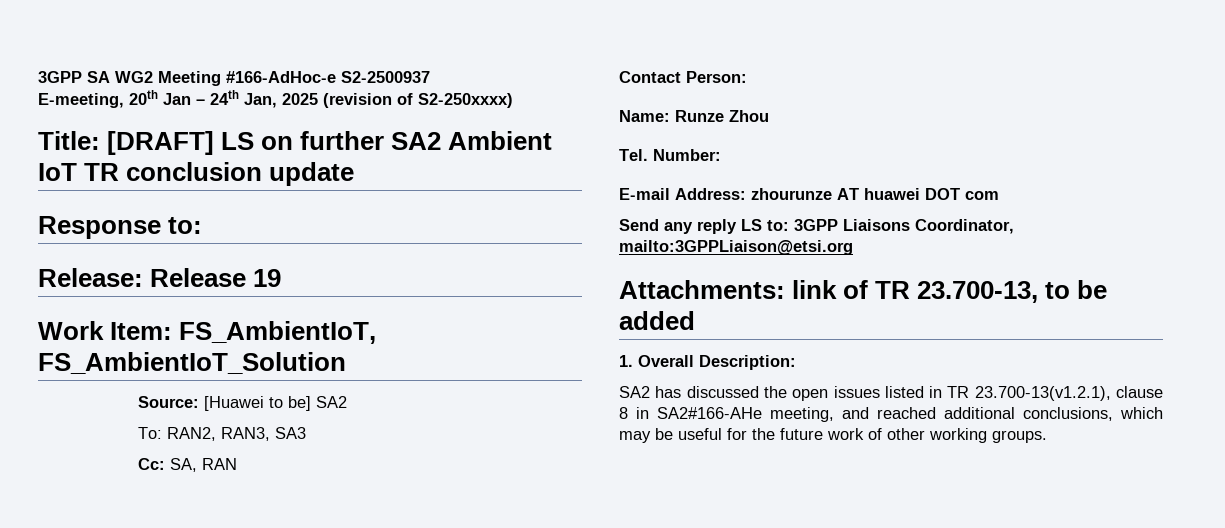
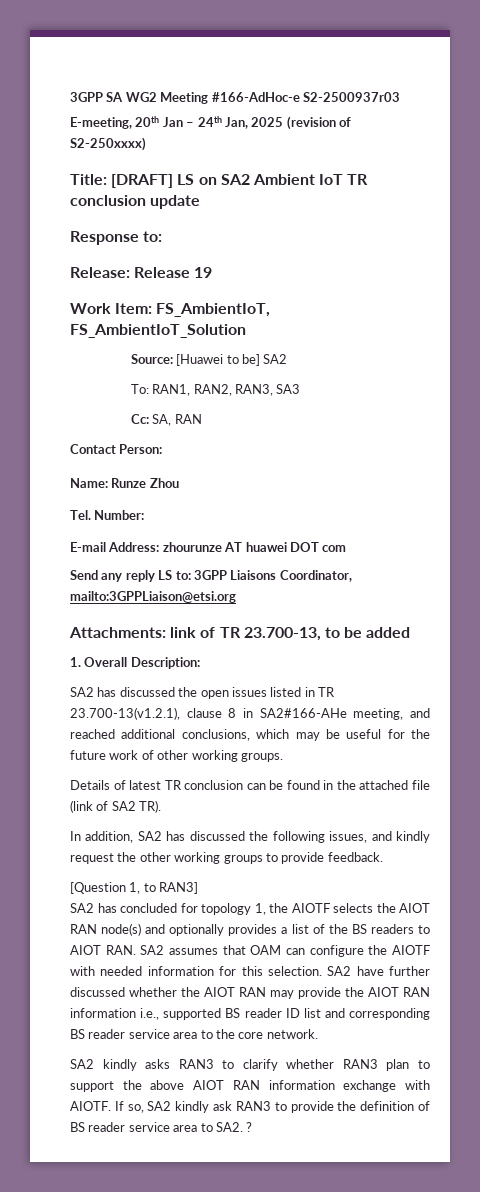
- 3GPP SA WG2 Meeting #166-AdHoc-e S2-2500937
+ 3GPP SA WG2 Meeting #166-AdHoc-e S2-2500937r03
- Title: [DRAFT] LS on further SA2 Ambient IoT TR conclusion update
+ Title: [DRAFT] LS on SA2 Ambient IoT TR conclusion update
- To: RAN2, RAN3, SA3
+ To: RAN1, RAN2, RAN3, SA3
+ Details of latest TR conclusion can be found in the attached file (link of SA2 TR).
+ In addition, SA2 has discussed the following issues, and kindly request the other working groups to provide feedback.
+ [Question 1, to RAN3]
+ SA2 has concluded for topology 1, the AIOTF selects the AIOT RAN node(s) and optionally provides a list of the BS readers to AIOT RAN. SA2 assumes that OAM can configure the AIOTF with needed information for this selection. SA2 have further discussed whether the AIOT RAN may provide the AIOT RAN information i.e., supported BS reader ID list and corresponding BS reader service area to the core network.
+ SA2 kindly asks RAN3 to clarify whether RAN3 plan to support the above AIOT RAN information exchange with AIOTF. If so, SA2 kindly ask RAN3 to provide the definition of BS reader service area to SA2. ?

